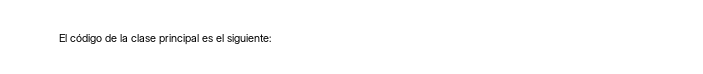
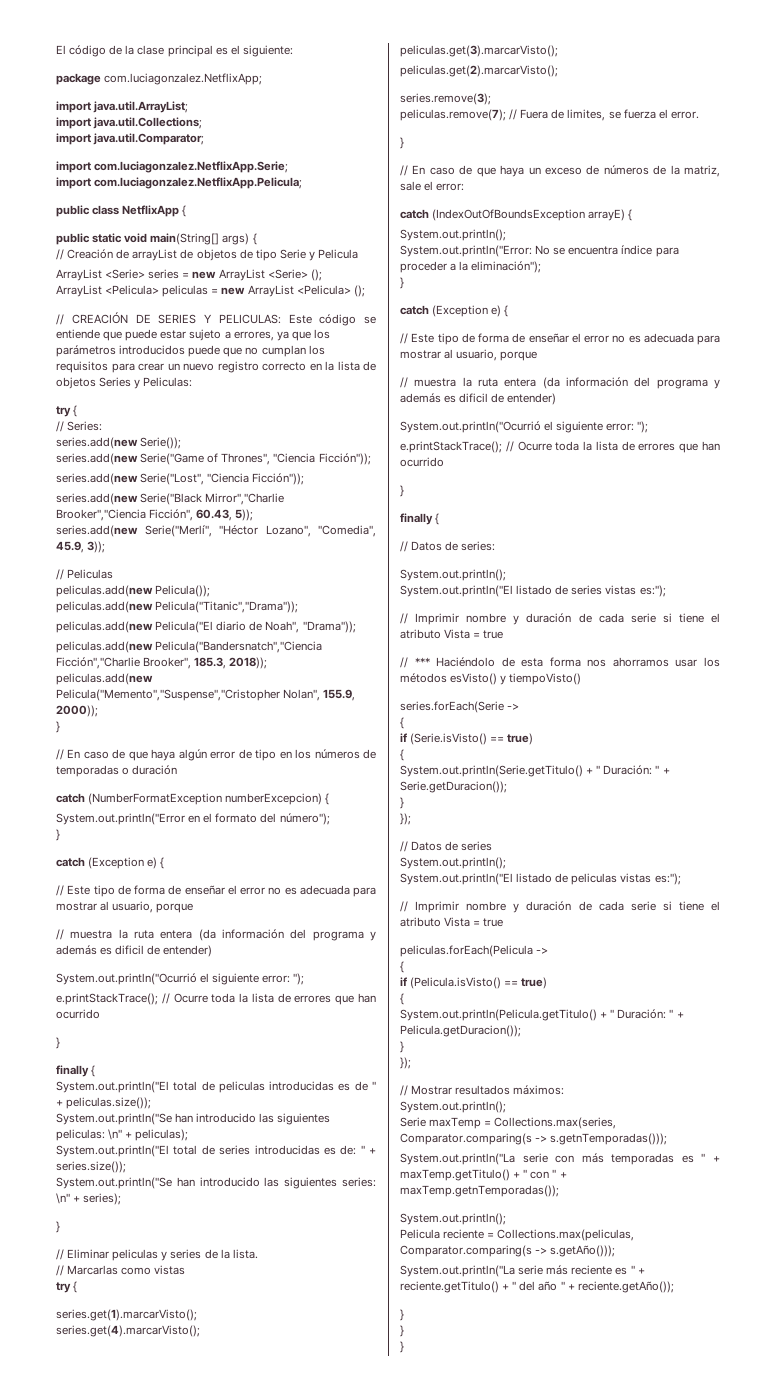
+ package com.luciagonzalez.NetflixApp;
+ import java.util.ArrayList;
+ import java.util.Collections;
+ import java.util.Comparator;
+ import com.luciagonzalez.NetflixApp.Serie;
+ import com.luciagonzalez.NetflixApp.Pelicula;
+ public class NetflixApp {
+ public static void main(String[] args) {
+ // Creación de arrayList de objetos de tipo Serie y Pelicula
+ ArrayList <Serie> series = new ArrayList <Serie> ();
+ ArrayList <Pelicula> peliculas = new ArrayList <Pelicula> ();
+ // CREACIÓN DE SERIES Y PELICULAS: Este código se entiende que puede estar sujeto a errores, ya que los parámetros introducidos puede que no cumplan los requisitos para crear un nuevo registro correcto en la lista de objetos Series y Peliculas:
+ try {
+ // Series:
+ series.add(new Serie());
+ series.add(new Serie("Game of Thrones", "Ciencia Ficción"));
+ series.add(new Serie("Lost", "Ciencia Ficción"));
+ series.add(new Serie("Black Mirror","Charlie Brooker","Ciencia Ficción", 60.43, 5));
+ series.add(new Serie("Merlí", "Héctor Lozano", "Comedia", 45.9, 3));
+ // Peliculas
+ peliculas.add(new Pelicula());
+ peliculas.add(new Pelicula("Titanic","Drama"));
+ peliculas.add(new Pelicula("El diario de Noah", "Drama"));
+ peliculas.add(new Pelicula("Bandersnatch","Ciencia Ficción","Charlie Brooker", 185.3, 2018));
+ peliculas.add(new Pelicula("Memento","Suspense","Cristopher Nolan", 155.9, 2000));
+ }
+ // En caso de que haya algún error de tipo en los números de temporadas o duración
+ catch (NumberFormatException numberExcepcion) {
+ System.out.println("Error en el formato del número");
+ }
+ catch (Exception e) {
+ // Este tipo de forma de enseñar el error no es adecuada para mostrar al usuario, porque
+ // muestra la ruta entera (da información del programa y además es dificil de entender)
+ System.out.println("Ocurrió el siguiente error: ");
+ e.printStackTrace(); // Ocurre toda la lista de errores que han ocurrido
+ }
+ finally {
+ System.out.println("El total de peliculas introducidas es de " + peliculas.size());
+ System.out.println("Se han introducido las siguientes peliculas: \n" + peliculas);
+ System.out.println("El total de series introducidas es de: " + series.size());
+ System.out.println("Se han introducido las siguientes series: \n" + series);
+ }
+ // Eliminar peliculas y series de la lista.
+ // Marcarlas como vistas
+ try {
+ series.get(1).marcarVisto();
+ series.get(4).marcarVisto();
+ peliculas.get(3).marcarVisto();
+ peliculas.get(2).marcarVisto();
+ series.remove(3);
+ peliculas.remove(7); // Fuera de limites, se fuerza el error.
+ }
+ // En caso de que haya un exceso de números de la matriz, sale el error:
+ catch (IndexOutOfBoundsException arrayE) {
+ System.out.println();
+ System.out.println("Error: No se encuentra índice para proceder a la eliminación");
+ }
+ catch (Exception e) {
+ // Este tipo de forma de enseñar el error no es adecuada para mostrar al usuario, porque
+ // muestra la ruta entera (da información del programa y además es dificil de entender)
+ System.out.println("Ocurrió el siguiente error: ");
+ e.printStackTrace(); // Ocurre toda la lista de errores que han ocurrido
+ }
+ finally {
+ // Datos de series:
+ System.out.println();
+ System.out.println("El listado de series vistas es:");
+ // Imprimir nombre y duración de cada serie si tiene el atributo Vista = true
+ // *** Haciéndolo de esta forma nos ahorramos usar los métodos esVisto() y tiempoVisto()
+ series.forEach(Serie ->
+ {
+ if (Serie.isVisto() == true)
+ {
+ System.out.println(Serie.getTitulo() + " Duración: " + Serie.getDuracion());
+ }
+ });
+ // Datos de series
+ System.out.println();
+ System.out.println("El listado de peliculas vistas es:");
+ // Imprimir nombre y duración de cada serie si tiene el atributo Vista = true
+ peliculas.forEach(Pelicula ->
+ {
+ if (Pelicula.isVisto() == true)
+ {
+ System.out.println(Pelicula.getTitulo() + " Duración: " + Pelicula.getDuracion());
+ }
+ });
+ // Mostrar resultados máximos:
+ System.out.println();
+ Serie maxTemp = Collections.max(series, Comparator.comparing(s -> s.getnTemporadas()));
+ System.out.println("La serie con más temporadas es " + maxTemp.getTitulo() + " con " + maxTemp.getnTemporadas());
+ System.out.println();
+ Pelicula reciente = Collections.max(peliculas, Comparator.comparing(s -> s.getAño()));
+ System.out.println("La serie más reciente es " + reciente.getTitulo() + " del año " + reciente.getAño());
+ }
+ }
+ }

